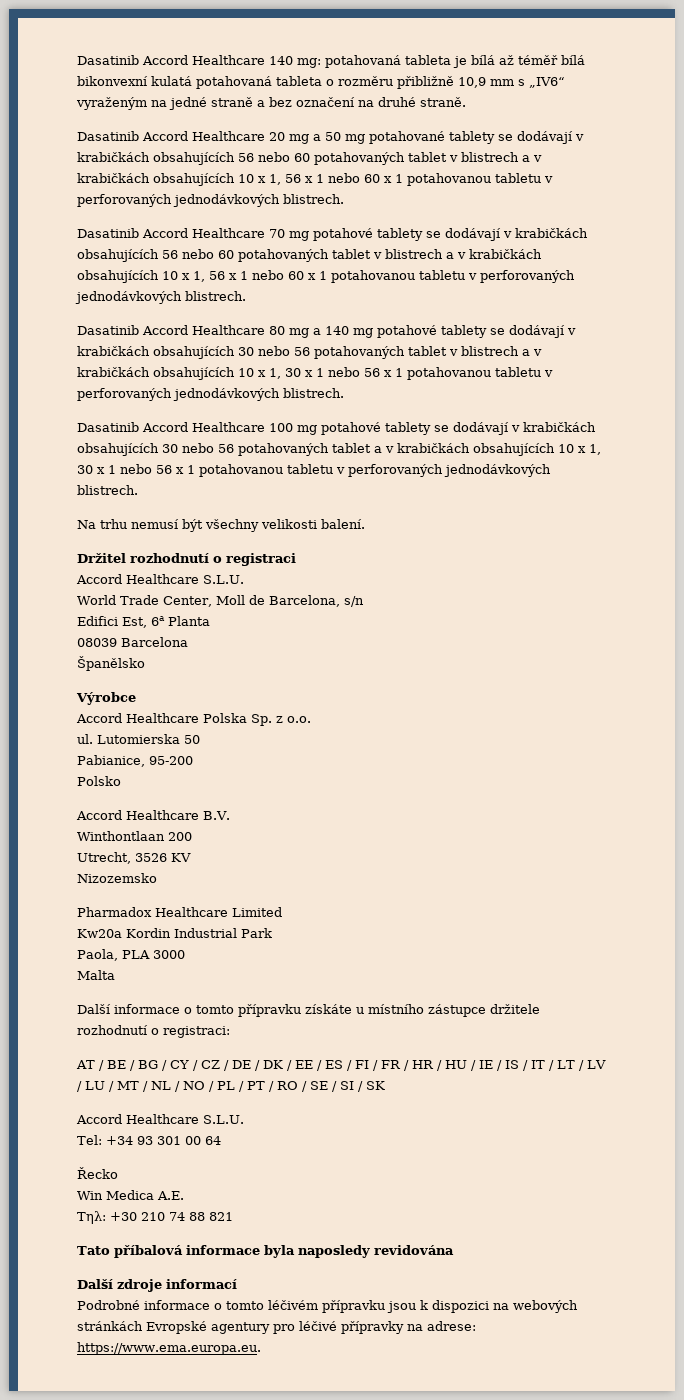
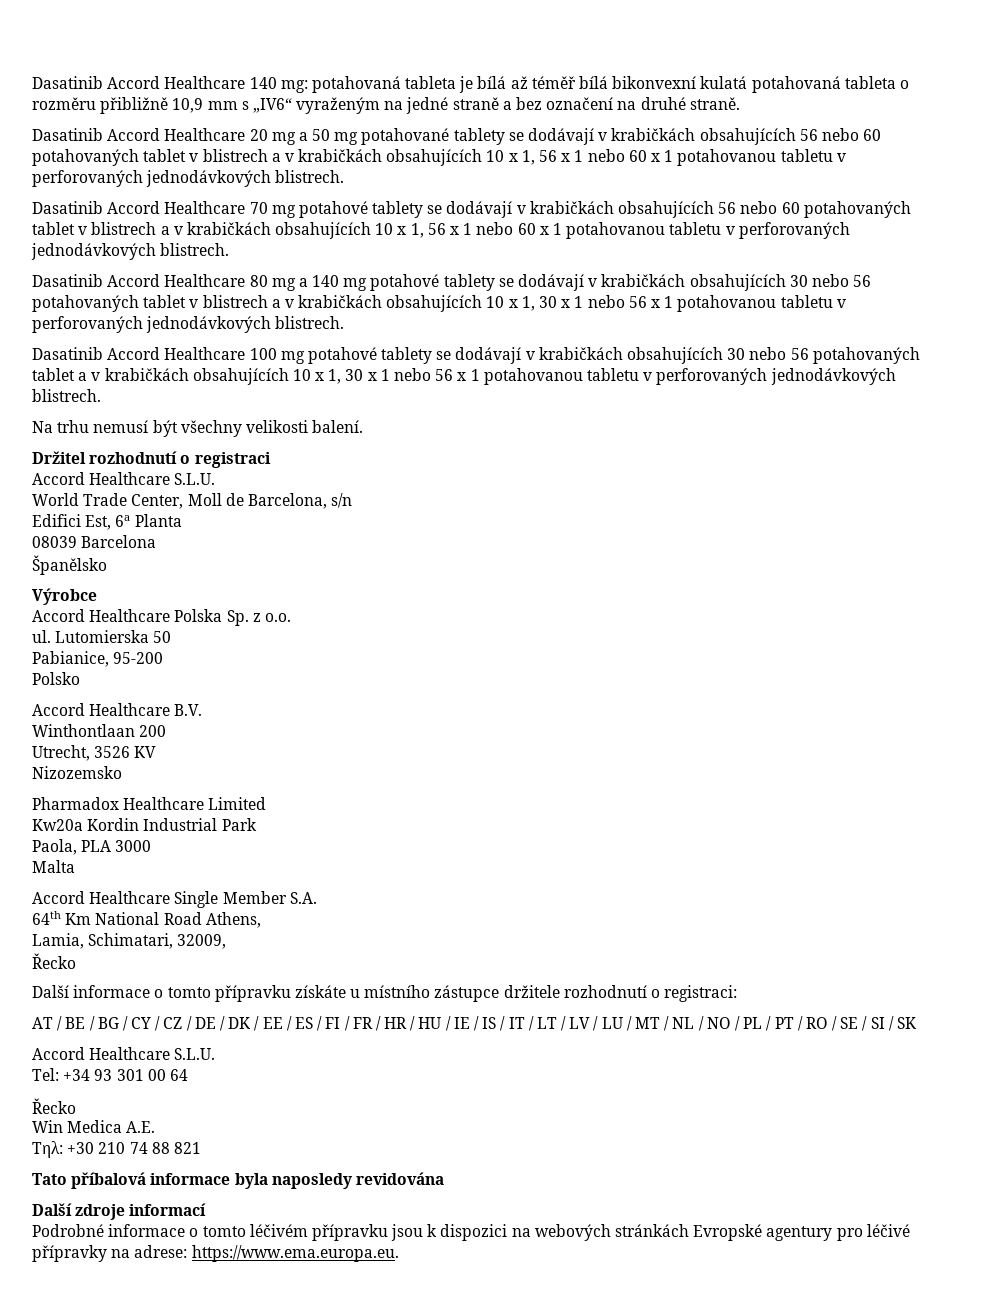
+ Accord Healthcare Single Member S.A.
+ 64th Km National Road Athens,
+ Lamia, Schimatari, 32009,
+ Řecko

